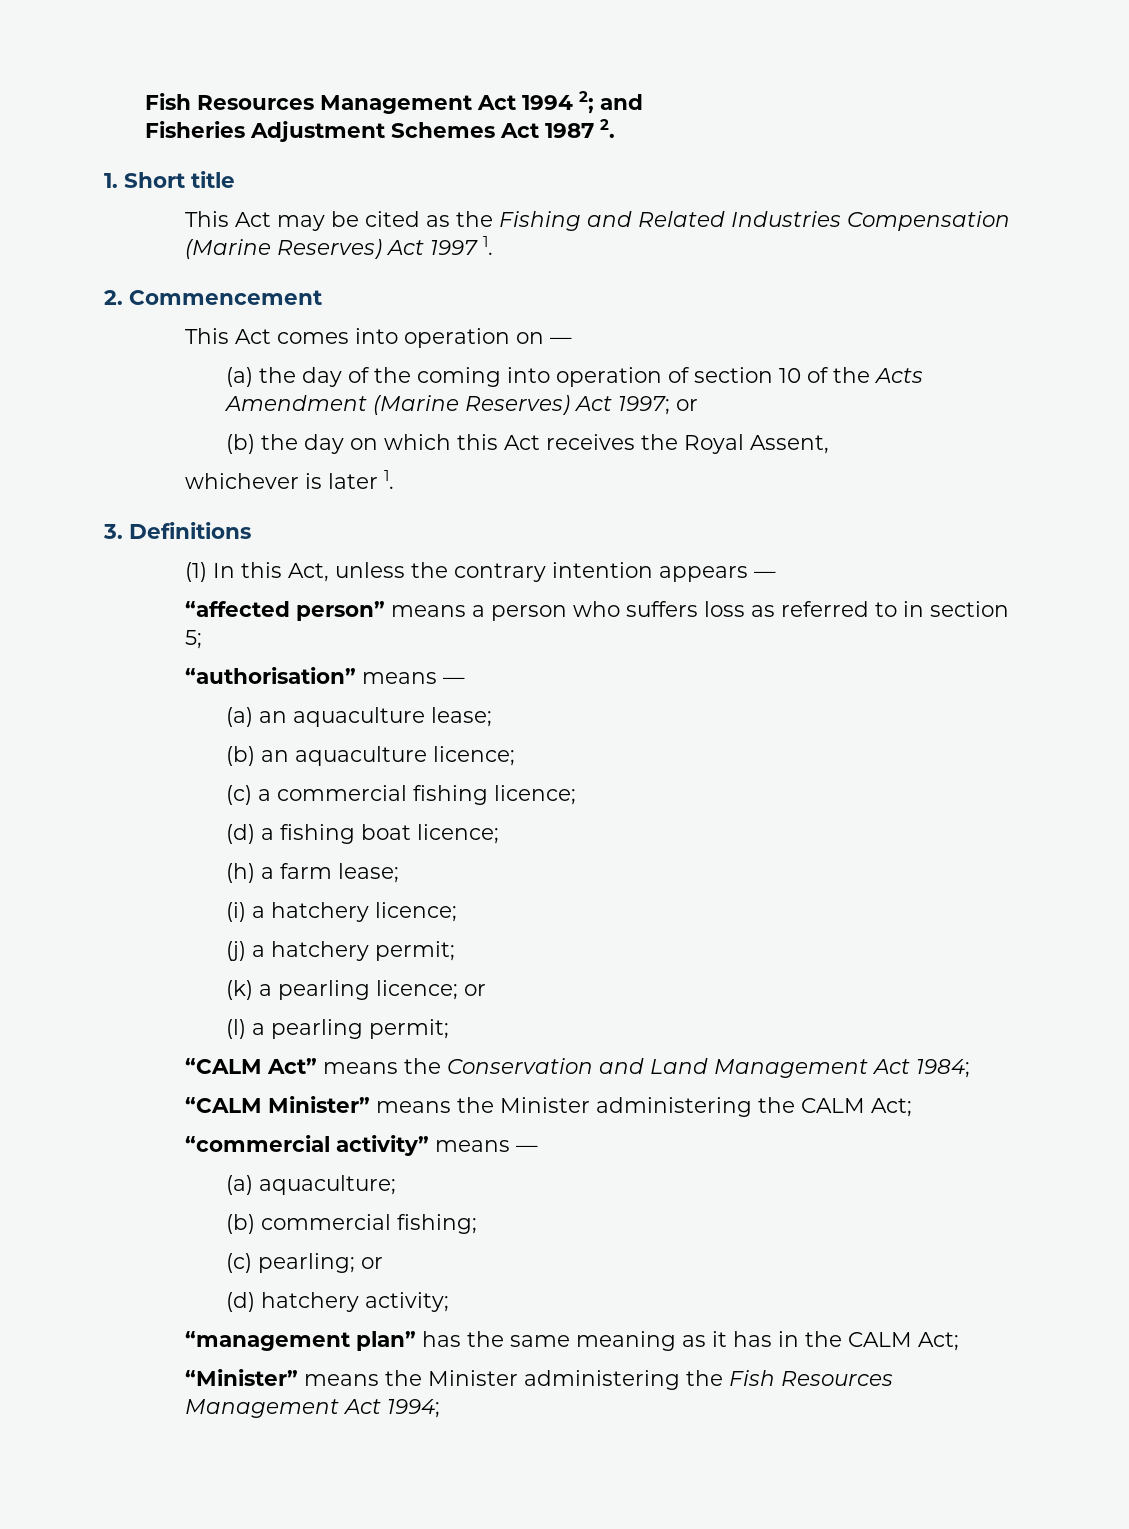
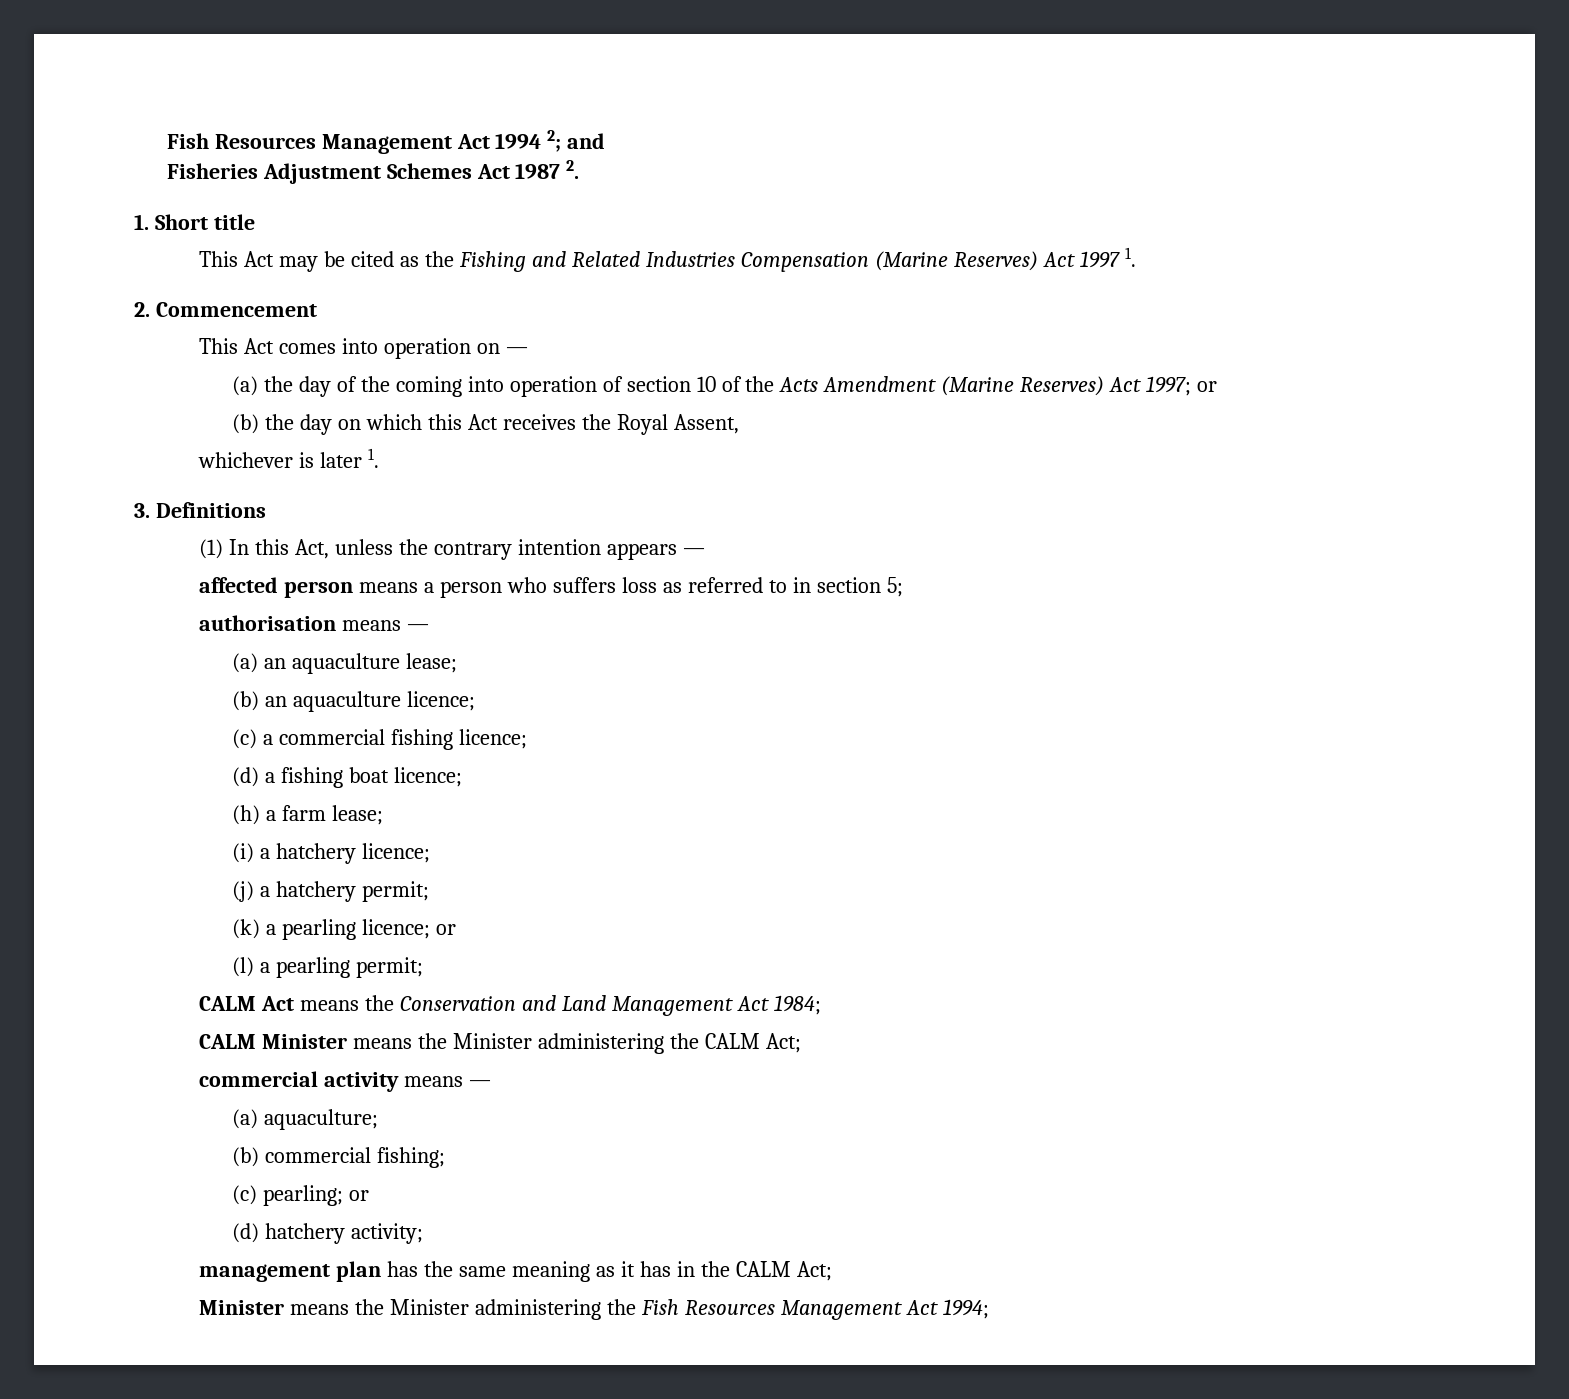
- “affected person” means a person who suffers loss as referred to in section 5;
+ affected person means a person who suffers loss as referred to in section 5;
- “authorisation” means —
+ authorisation means —
- “CALM Act” means the Conservation and Land Management Act 1984;
+ CALM Act means the Conservation and Land Management Act 1984;
- “CALM Minister” means the Minister administering the CALM Act;
+ CALM Minister means the Minister administering the CALM Act;
- “commercial activity” means —
+ commercial activity means —
- “management plan” has the same meaning as it has in the CALM Act;
+ management plan has the same meaning as it has in the CALM Act;
- “Minister” means the Minister administering the Fish Resources Management Act 1994;
+ Minister means the Minister administering the Fish Resources Management Act 1994;

